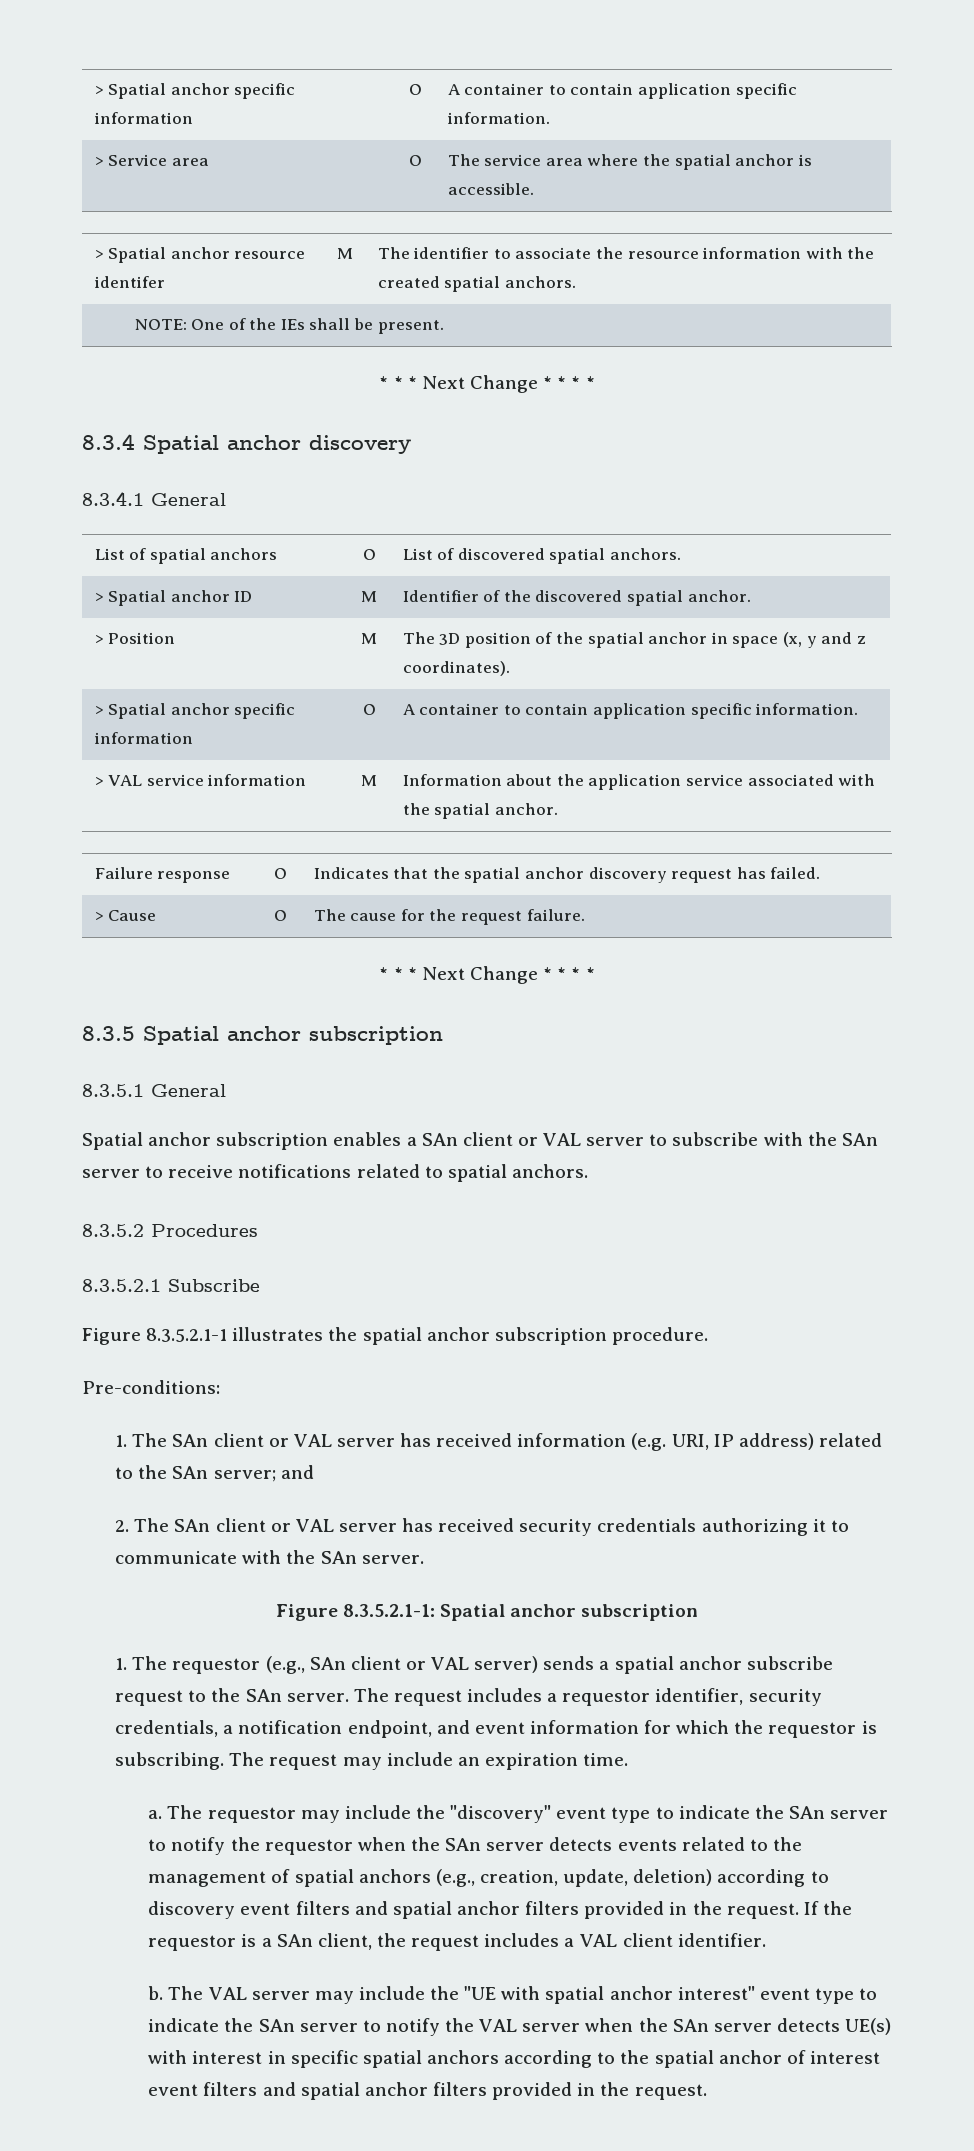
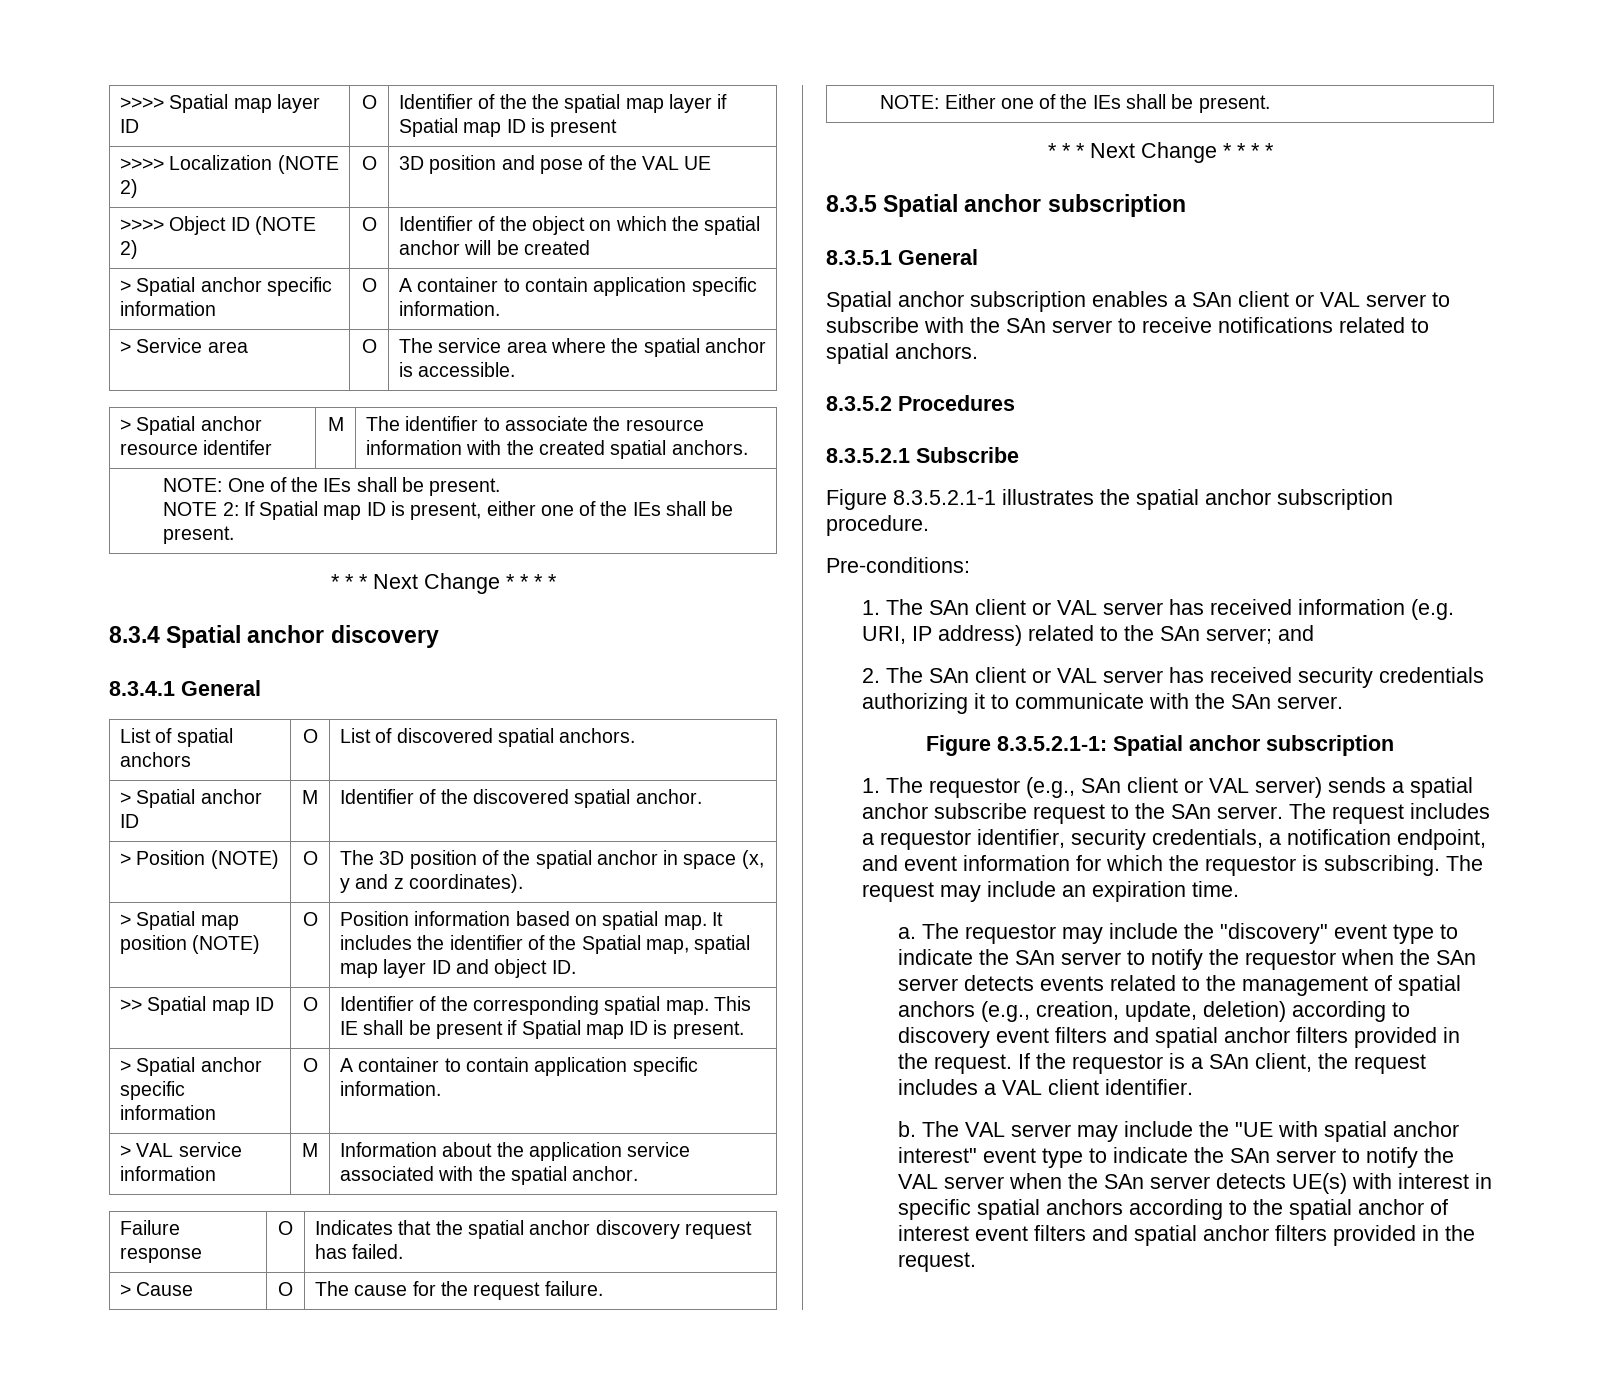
+ >>>> Spatial map layer ID | O | Identifier of the the spatial map layer if Spatial map ID is present
+ >>>> Localization (NOTE 2) | O | 3D position and pose of the VAL UE
+ >>>> Object ID (NOTE 2) | O | Identifier of the object on which the spatial anchor will be created
  NOTE: One of the IEs shall be present.
+ NOTE 2: If Spatial map ID is present, either one of the IEs shall be present.
- > Position | M | The 3D position of the spatial anchor in space (x, y and z coordinates).
+ > Position (NOTE) | O | The 3D position of the spatial anchor in space (x, y and z coordinates).
+ > Spatial map position (NOTE) | O | Position information based on spatial map. It includes the identifier of the Spatial map, spatial map layer ID and object ID.
+ >> Spatial map ID | O | Identifier of the corresponding spatial map. This IE shall be present if Spatial map ID is present.
+ NOTE: Either one of the IEs shall be present.

